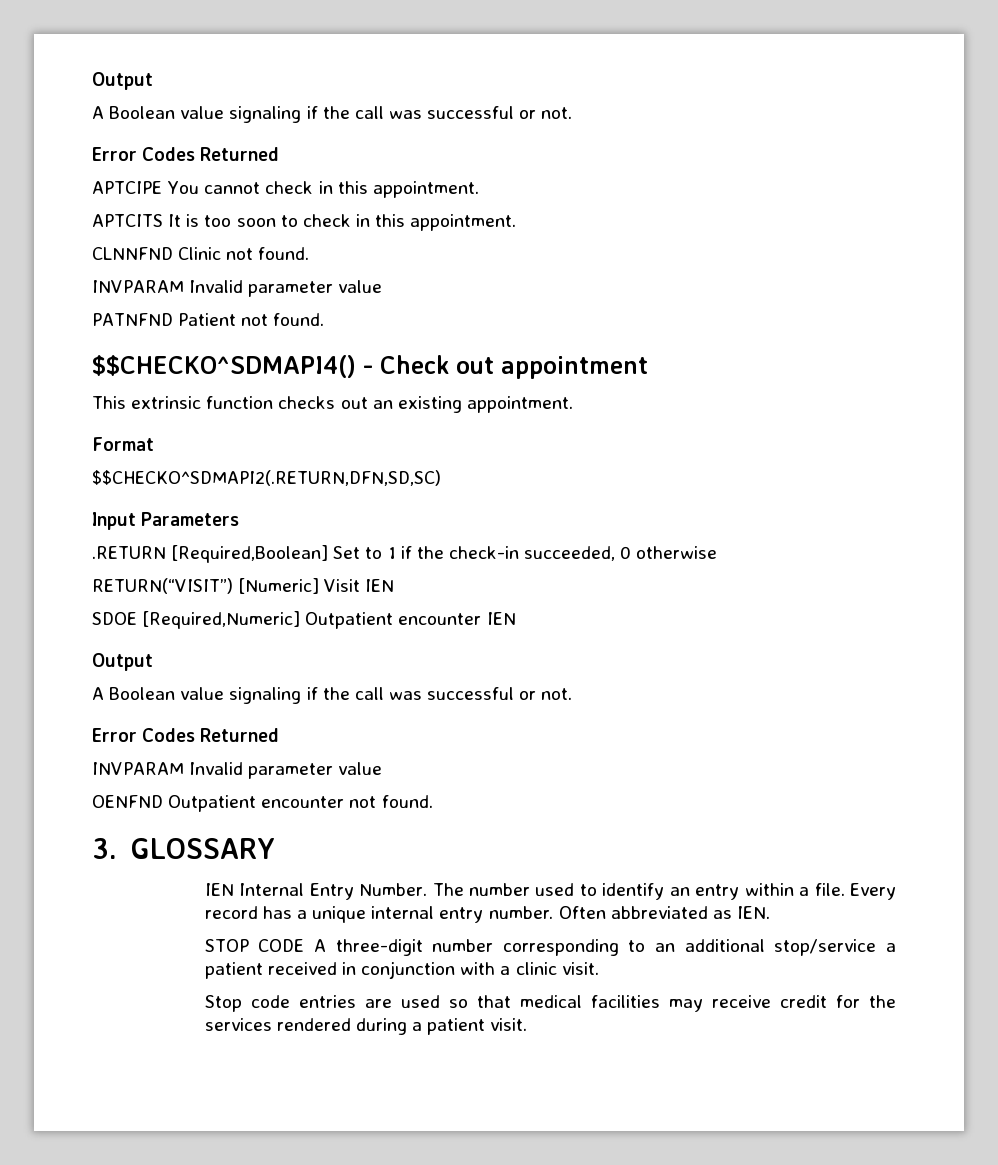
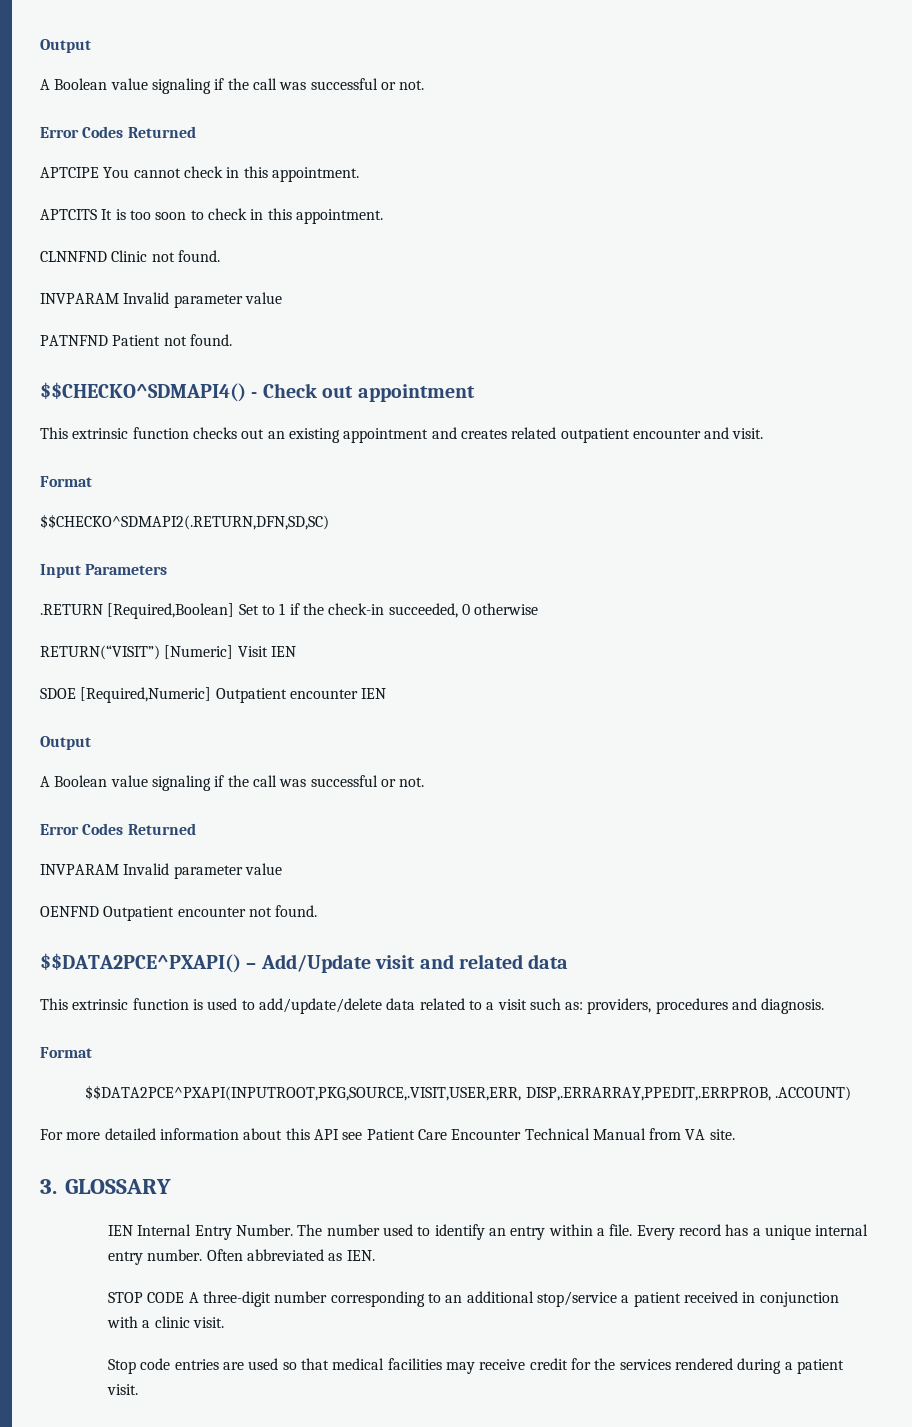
- This extrinsic function checks out an existing appointment.
+ This extrinsic function checks out an existing appointment and creates related outpatient encounter and visit.
+ $$DATA2PCE^PXAPI() – Add/Update visit and related data
+ This extrinsic function is used to add/update/delete data related to a visit such as: providers, procedures and diagnosis.
+ Format
+ $$DATA2PCE^PXAPI(INPUTROOT,PKG,SOURCE,.VISIT,USER,ERR, DISP,.ERRARRAY,PPEDIT,.ERRPROB, .ACCOUNT)
+ For more detailed information about this API see Patient Care Encounter Technical Manual from VA site.

